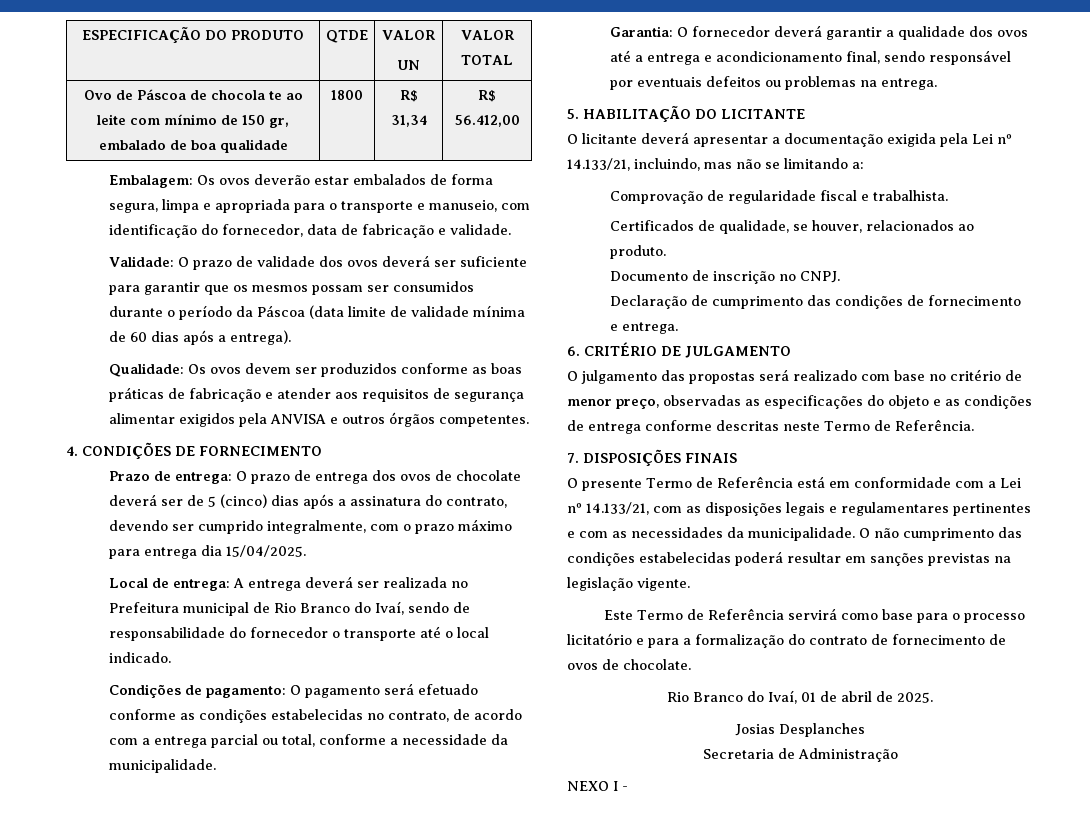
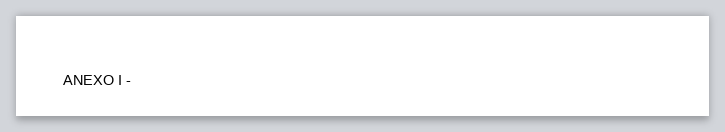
- ESPECIFICAÇÃO DO PRODUTO | QTDE | VALOR
- UN | VALOR TOTAL
- Ovo de Páscoa de chocola te ao leite com mínimo de 150 gr, embalado de boa qualidade | 1800 | R$ 31,34 | R$ 56.412,00
- Embalagem: Os ovos deverão estar embalados de forma segura, limpa e apropriada para o transporte e manuseio, com identificação do fornecedor, data de fabricação e validade.
- Validade: O prazo de validade dos ovos deverá ser suficiente para garantir que os mesmos possam ser consumidos durante o período da Páscoa (data limite de validade mínima de 60 dias após a entrega).
- Qualidade: Os ovos devem ser produzidos conforme as boas práticas de fabricação e atender aos requisitos de segurança alimentar exigidos pela ANVISA e outros órgãos competentes.
- 4. CONDIÇÕES DE FORNECIMENTO
- Prazo de entrega: O prazo de entrega dos ovos de chocolate deverá ser de 5 (cinco) dias após a assinatura do contrato, devendo ser cumprido integralmente, com o prazo máximo para entrega dia 15/04/2025.
- Local de entrega: A entrega deverá ser realizada no Prefeitura municipal de Rio Branco do Ivaí, sendo de responsabilidade do fornecedor o transporte até o local indicado.
- Condições de pagamento: O pagamento será efetuado conforme as condições estabelecidas no contrato, de acordo com a entrega parcial ou total, conforme a necessidade da municipalidade.
- Garantia: O fornecedor deverá garantir a qualidade dos ovos até a entrega e acondicionamento final, sendo responsável por eventuais defeitos ou problemas na entrega.
- 5. HABILITAÇÃO DO LICITANTE
- O licitante deverá apresentar a documentação exigida pela Lei nº 14.133/21, incluindo, mas não se limitando a:
- Comprovação de regularidade fiscal e trabalhista.
- Certificados de qualidade, se houver, relacionados ao produto.
- Documento de inscrição no CNPJ.
- Declaração de cumprimento das condições de fornecimento e entrega.
- 6. CRITÉRIO DE JULGAMENTO
- O julgamento das propostas será realizado com base no critério de menor preço, observadas as especificações do objeto e as condições de entrega conforme descritas neste Termo de Referência.
- 7. DISPOSIÇÕES FINAIS
- O presente Termo de Referência está em conformidade com a Lei nº 14.133/21, com as disposições legais e regulamentares pertinentes e com as necessidades da municipalidade. O não cumprimento das condições estabelecidas poderá resultar em sanções previstas na legislação vigente.
- Este Termo de Referência servirá como base para o processo licitatório e para a formalização do contrato de fornecimento de ovos de chocolate.
- Rio Branco do Ivaí, 01 de abril de 2025.
- Josias Desplanches
- Secretaria de Administração
- NEXO I -
+ ANEXO I -

